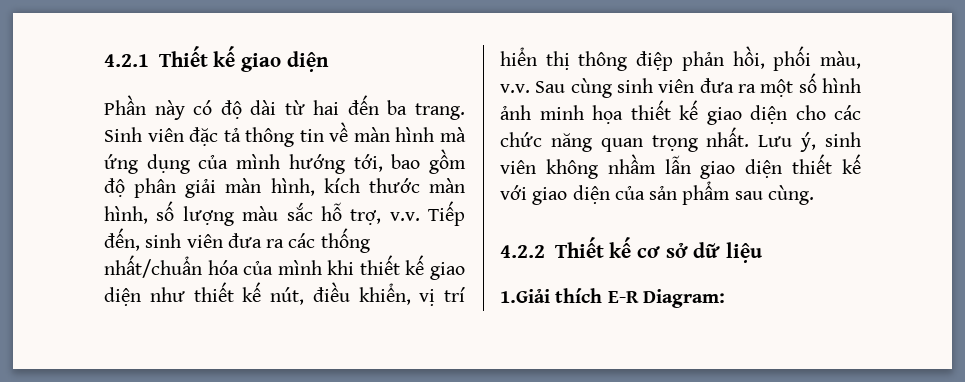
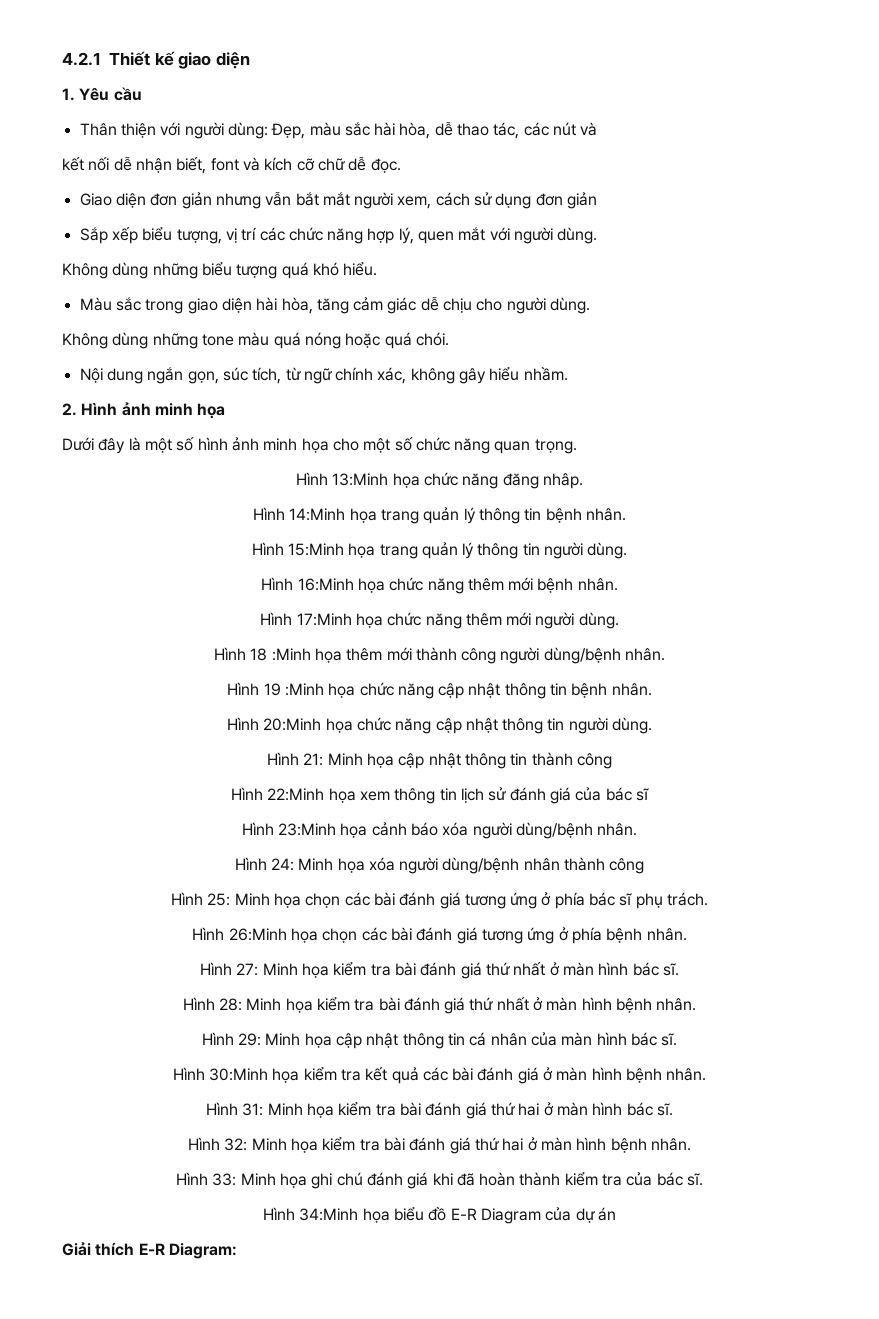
- Phần này có độ dài từ hai đến ba trang. Sinh viên đặc tả thông tin về màn hình mà ứng dụng của mình hướng tới, bao gồm độ phân giải màn hình, kích thước màn hình, số lượng màu sắc hỗ trợ, v.v. Tiếp đến, sinh viên đưa ra các thống nhất/chuẩn hóa của mình khi thiết kế giao diện như thiết kế nút, điều khiển, vị trí hiển thị thông điệp phản hồi, phối màu, v.v. Sau cùng sinh viên đưa ra một số hình ảnh minh họa thiết kế giao diện cho các chức năng quan trọng nhất. Lưu ý, sinh viên không nhầm lẫn giao diện thiết kế với giao diện của sản phẩm sau cùng.
- 4.2.2 Thiết kế cơ sở dữ liệu
- 1.Giải thích E-R Diagram:
+ 1. Yêu cầu
+ Thân thiện với người dùng: Đẹp, màu sắc hài hòa, dễ thao tác, các nút và
+ kết nối dễ nhận biết, font và kích cỡ chữ dễ đọc.
+ Giao diện đơn giản nhưng vẫn bắt mắt người xem, cách sử dụng đơn giản
+ Sắp xếp biểu tượng, vị trí các chức năng hợp lý, quen mắt với người dùng.
+ Không dùng những biểu tượng quá khó hiểu.
+ Màu sắc trong giao diện hài hòa, tăng cảm giác dễ chịu cho người dùng.
+ Không dùng những tone màu quá nóng hoặc quá chói.
+ Nội dung ngắn gọn, súc tích, từ ngữ chính xác, không gây hiểu nhầm.
+ 2. Hình ảnh minh họa
+ Dưới đây là một số hình ảnh minh họa cho một số chức năng quan trọng.
+ Hình 13:Minh họa chức năng đăng nhâp.
+ Hình 14:Minh họa trang quản lý thông tin bệnh nhân.
+ Hình 15:Minh họa trang quản lý thông tin người dùng.
+ Hình 16:Minh họa chức năng thêm mới bệnh nhân.
+ Hình 17:Minh họa chức năng thêm mới người dùng.
+ Hình 18 :Minh họa thêm mới thành công người dùng/bệnh nhân.
+ Hình 19 :Minh họa chức năng cập nhật thông tin bệnh nhân.
+ Hình 20:Minh họa chức năng cập nhật thông tin người dùng.
+ Hình 21: Minh họa cập nhật thông tin thành công
+ Hình 22:Minh họa xem thông tin lịch sử đánh giá của bác sĩ
+ Hình 23:Minh họa cảnh báo xóa người dùng/bệnh nhân.
+ Hình 24: Minh họa xóa người dùng/bệnh nhân thành công
+ Hình 25: Minh họa chọn các bài đánh giá tương ứng ở phía bác sĩ phụ trách.
+ Hình 26:Minh họa chọn các bài đánh giá tương ứng ở phía bệnh nhân.
+ Hình 27: Minh họa kiểm tra bài đánh giá thứ nhất ở màn hình bác sĩ.
+ Hình 28: Minh họa kiểm tra bài đánh giá thứ nhất ở màn hình bệnh nhân.
+ Hình 29: Minh họa cập nhật thông tin cá nhân của màn hình bác sĩ.
+ Hình 30:Minh họa kiểm tra kết quả các bài đánh giá ở màn hình bệnh nhân.
+ Hình 31: Minh họa kiểm tra bài đánh giá thứ hai ở màn hình bác sĩ.
+ Hình 32: Minh họa kiểm tra bài đánh giá thứ hai ở màn hình bệnh nhân.
+ Hình 33: Minh họa ghi chú đánh giá khi đã hoàn thành kiểm tra của bác sĩ.
+ Hình 34:Minh họa biểu đồ E-R Diagram của dự án
+ Giải thích E-R Diagram:

